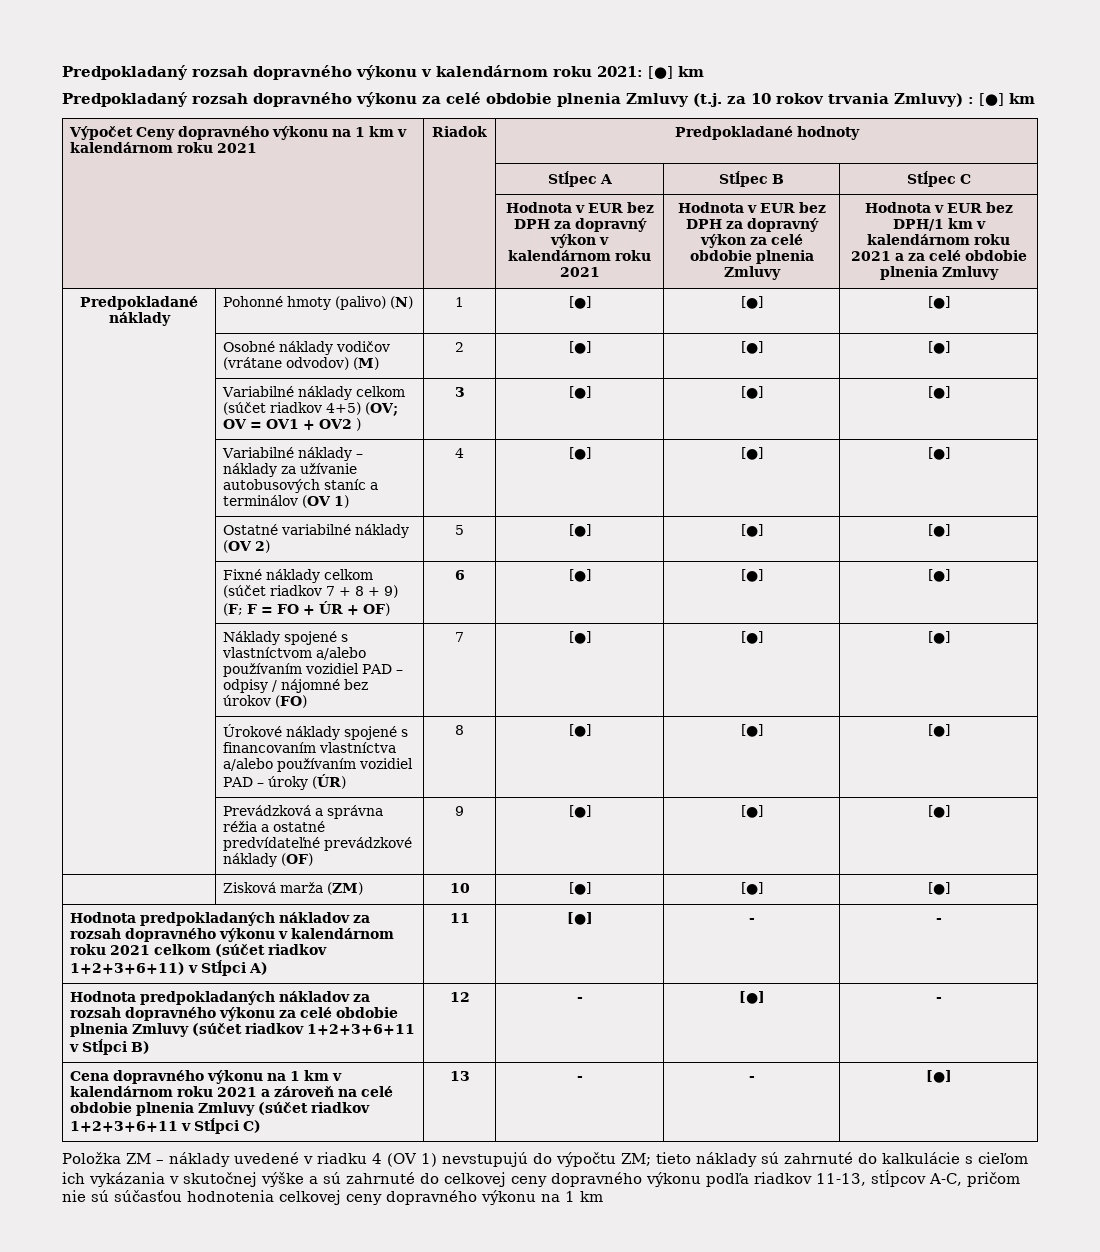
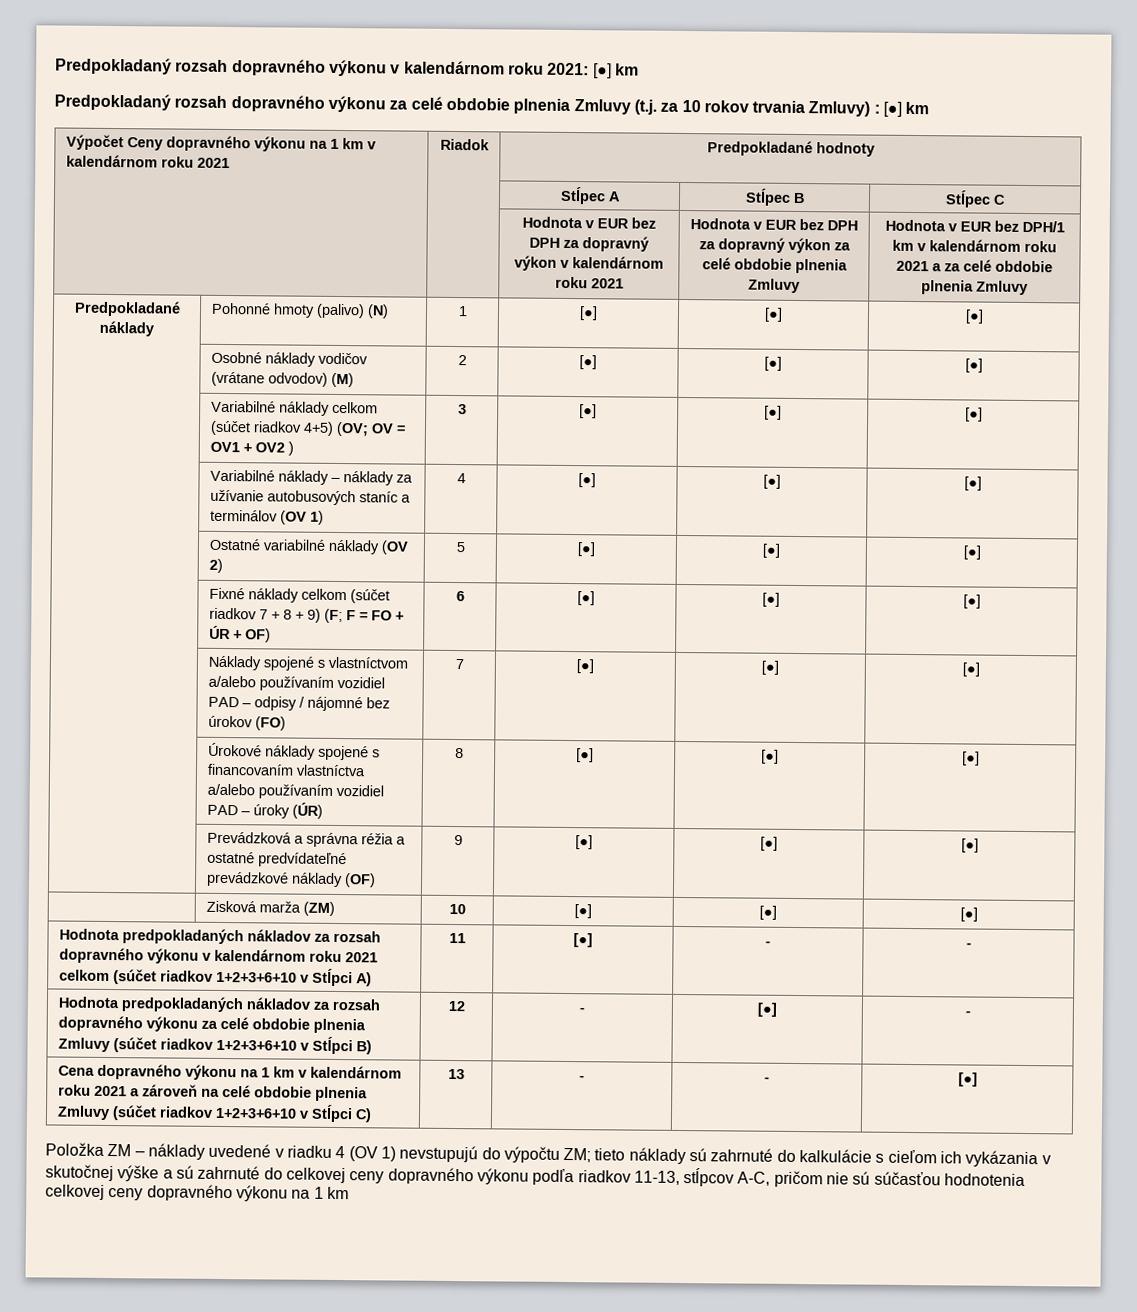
- Hodnota predpokladaných nákladov za rozsah dopravného výkonu v kalendárnom roku 2021 celkom (súčet riadkov 1+2+3+6+11) v Stĺpci A) | 11 | [●] | - | -
+ Hodnota predpokladaných nákladov za rozsah dopravného výkonu v kalendárnom roku 2021 celkom (súčet riadkov 1+2+3+6+10 v Stĺpci A) | 11 | [●] | - | -
- Hodnota predpokladaných nákladov za rozsah dopravného výkonu za celé obdobie plnenia Zmluvy (súčet riadkov 1+2+3+6+11 v Stĺpci B) | 12 | - | [●] | -
+ Hodnota predpokladaných nákladov za rozsah dopravného výkonu za celé obdobie plnenia Zmluvy (súčet riadkov 1+2+3+6+10 v Stĺpci B) | 12 | - | [●] | -
- Cena dopravného výkonu na 1 km v kalendárnom roku 2021 a zároveň na celé obdobie plnenia Zmluvy (súčet riadkov 1+2+3+6+11 v Stĺpci C) | 13 | - | - | [●]
+ Cena dopravného výkonu na 1 km v kalendárnom roku 2021 a zároveň na celé obdobie plnenia Zmluvy (súčet riadkov 1+2+3+6+10 v Stĺpci C) | 13 | - | - | [●]

